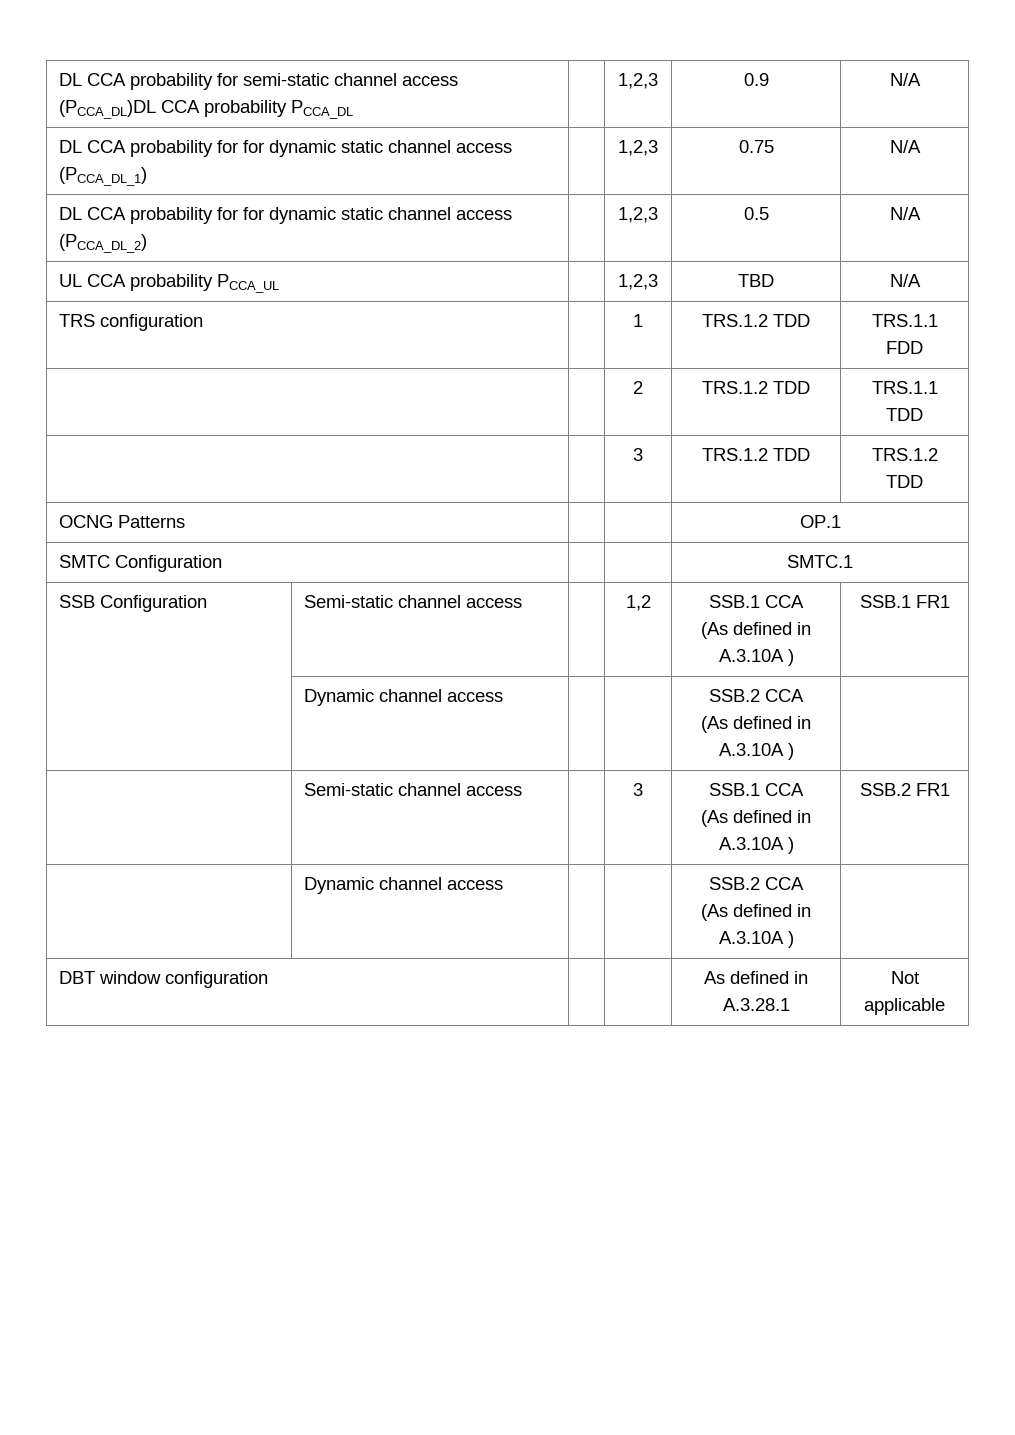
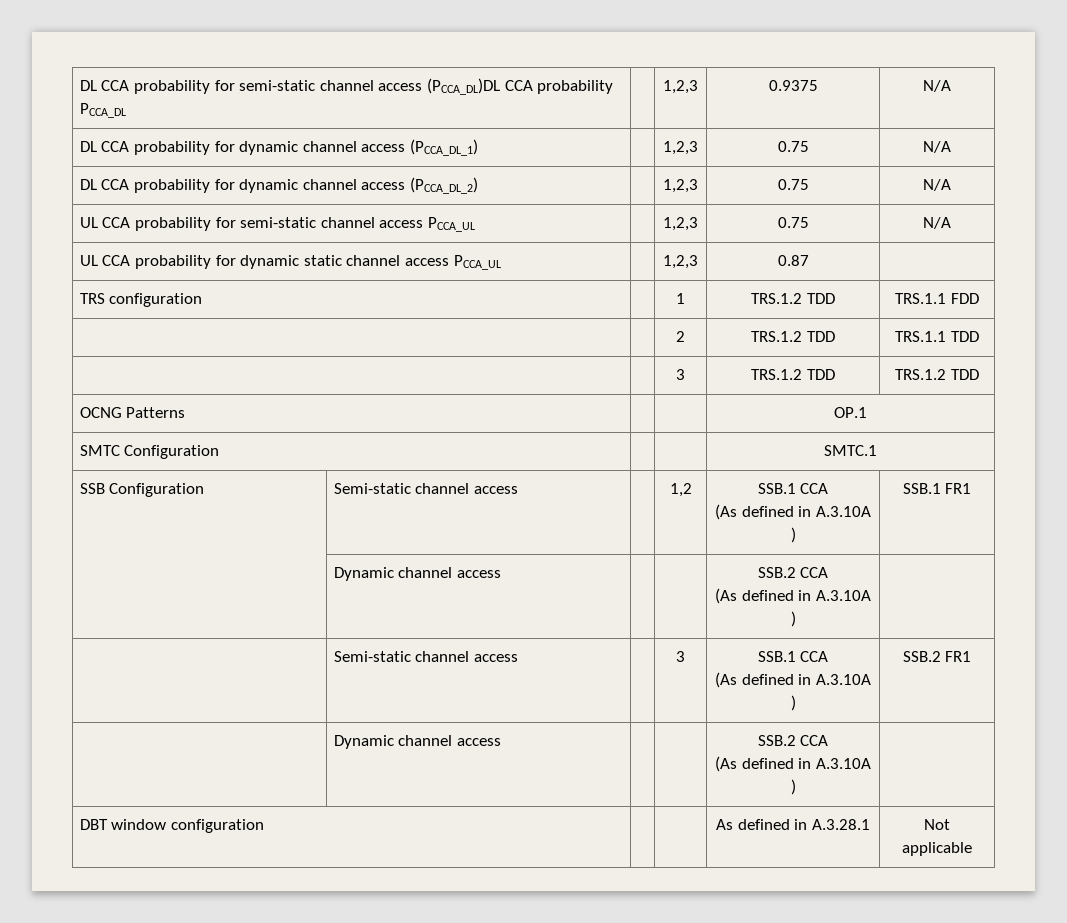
- DL CCA probability for semi-static channel access (PCCA_DL)DL CCA probability PCCA_DL | | 1,2,3 | 0.9 | N/A
- DL CCA probability for for dynamic static channel access (PCCA_DL_1) | | 1,2,3 | 0.75 | N/A
+ DL CCA probability for semi-static channel access (PCCA_DL)DL CCA probability PCCA_DL | | 1,2,3 | 0.9375 | N/A
+ DL CCA probability for dynamic channel access (PCCA_DL_1) | | 1,2,3 | 0.75 | N/A
- DL CCA probability for for dynamic static channel access (PCCA_DL_2) | | 1,2,3 | 0.5 | N/A
- UL CCA probability PCCA_UL | | 1,2,3 | TBD | N/A
+ DL CCA probability for dynamic channel access (PCCA_DL_2) | | 1,2,3 | 0.75 | N/A
+ UL CCA probability for semi-static channel access PCCA_UL | | 1,2,3 | 0.75 | N/A
+ UL CCA probability for dynamic static channel access PCCA_UL | | 1,2,3 | 0.87 |

